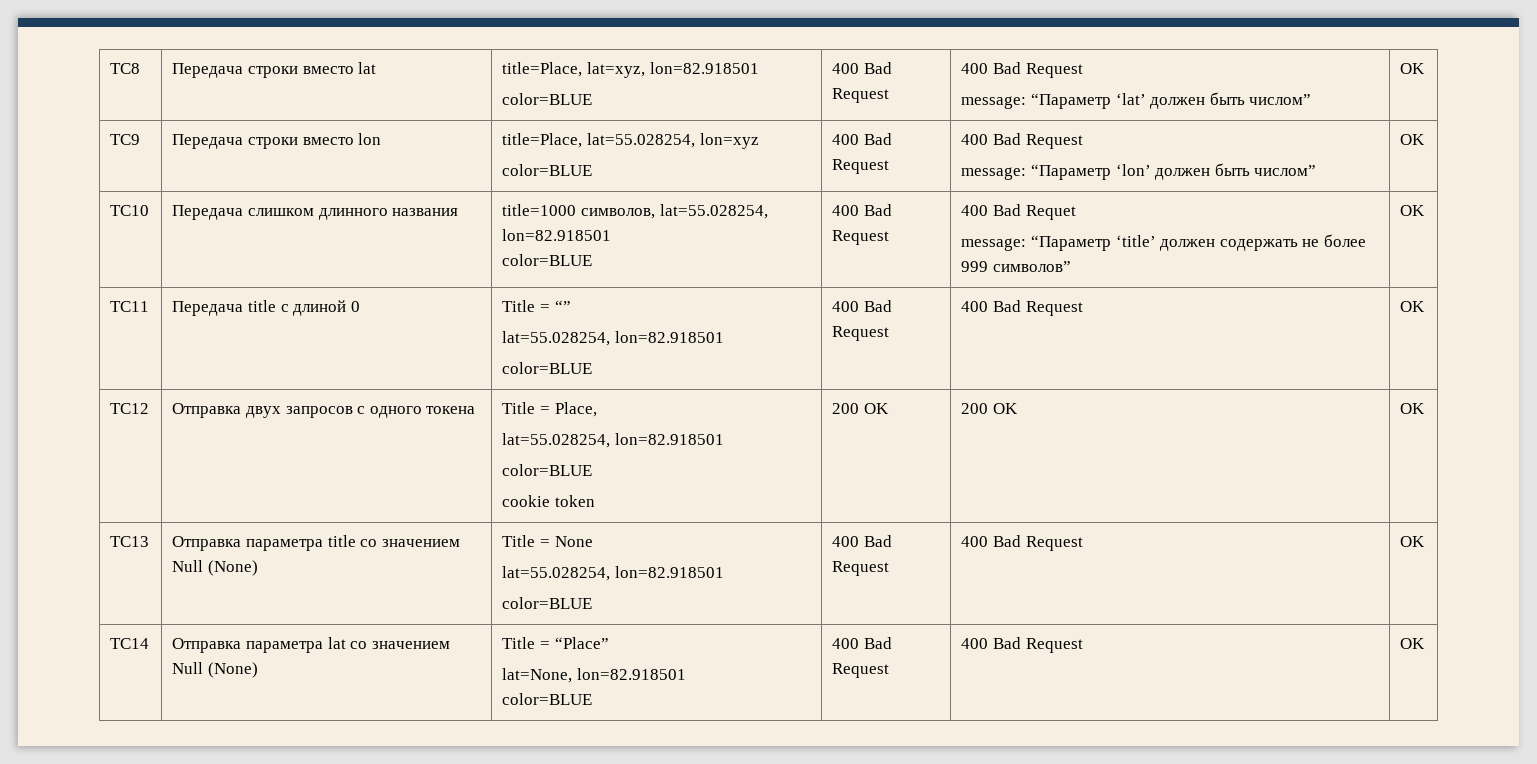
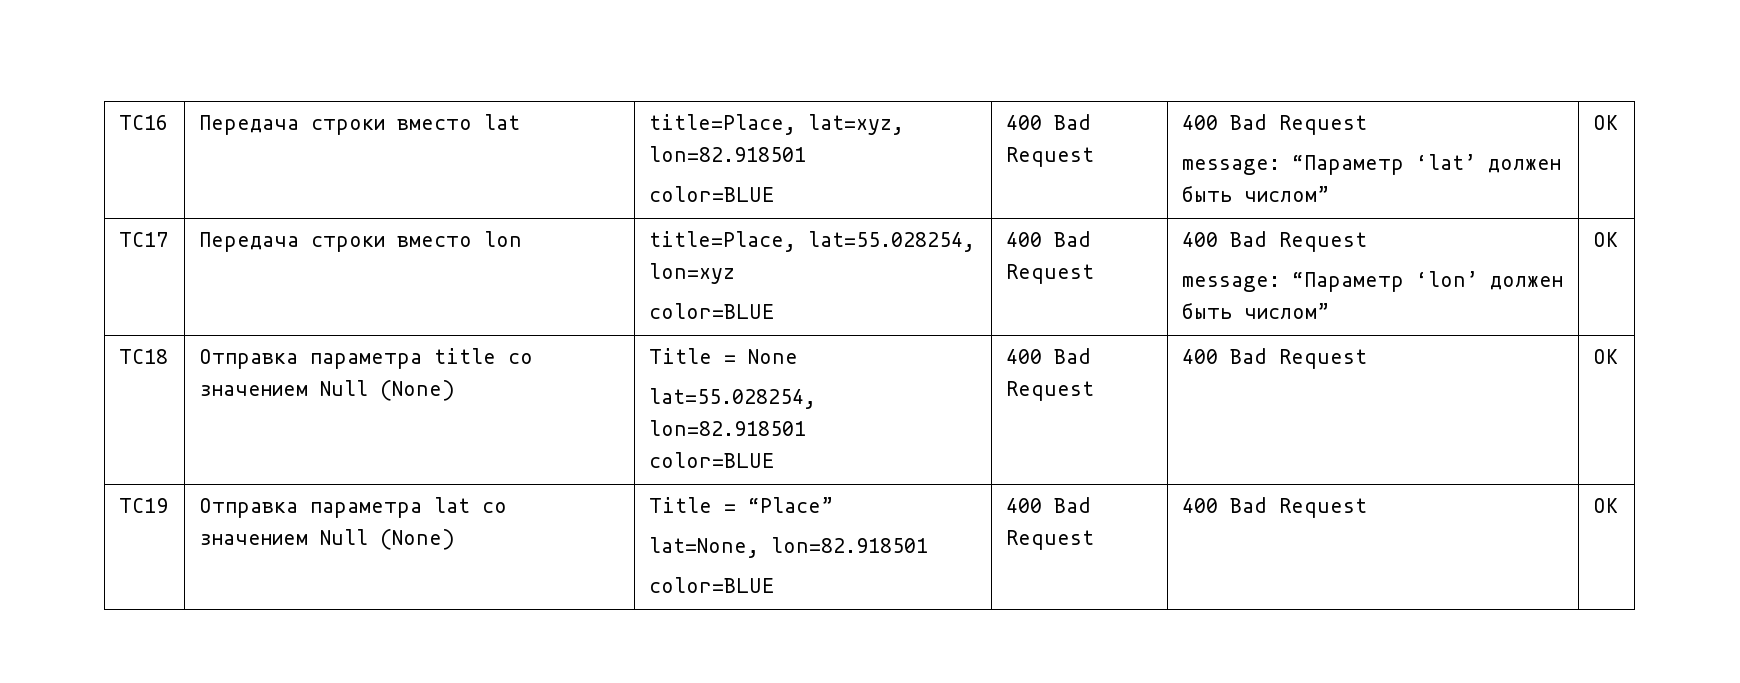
- TC8 | Передача строки вместо lat | title=Place, lat=xyz, lon=82.918501
+ TC16 | Передача строки вместо lat | title=Place, lat=xyz, lon=82.918501
- TC9 | Передача строки вместо lon | title=Place, lat=55.028254, lon=xyz
+ TC17 | Передача строки вместо lon | title=Place, lat=55.028254, lon=xyz
- TC10 | Передача слишком длинного названия | title=1000 символов, lat=55.028254, lon=82.918501
- color=BLUE | 400 Bad Request | 400 Bad Requet
- message: “Параметр ‘title’ должен содержать не более 999 символов” | OK
- ТС11 | Передача title с длиной 0 | Title = “”
- lat=55.028254, lon=82.918501
- color=BLUE | 400 Bad Request | 400 Bad Request | OK
- ТС12 | Отправка двух запросов с одного токена | Title = Place,
- lat=55.028254, lon=82.918501
- color=BLUE
- cookie token | 200 OK | 200 OK | OK
- ТС13 | Отправка параметра title со значением Null (None) | Title = None
+ ТС18 | Отправка параметра title со значением Null (None) | Title = None
- ТС14 | Отправка параметра lat со значением Null (None) | Title = “Place”
+ ТС19 | Отправка параметра lat со значением Null (None) | Title = “Place”

